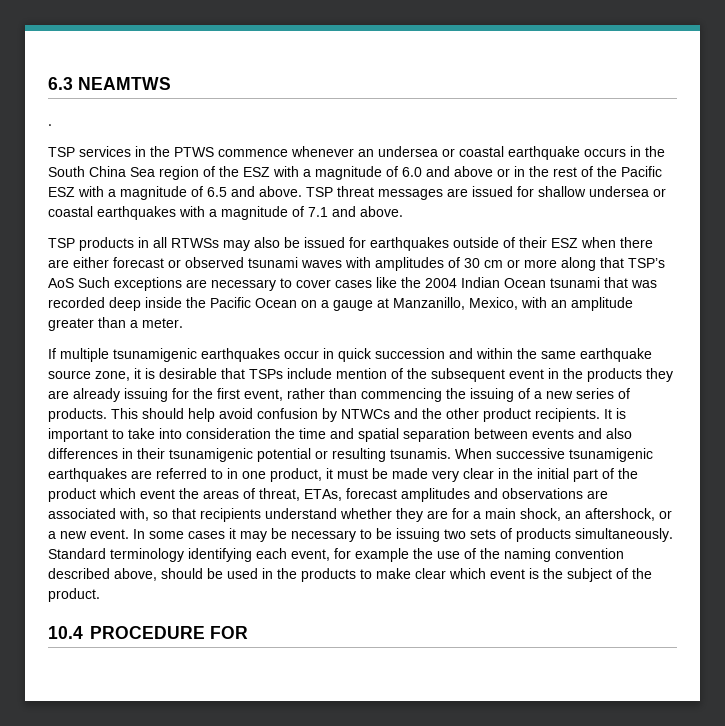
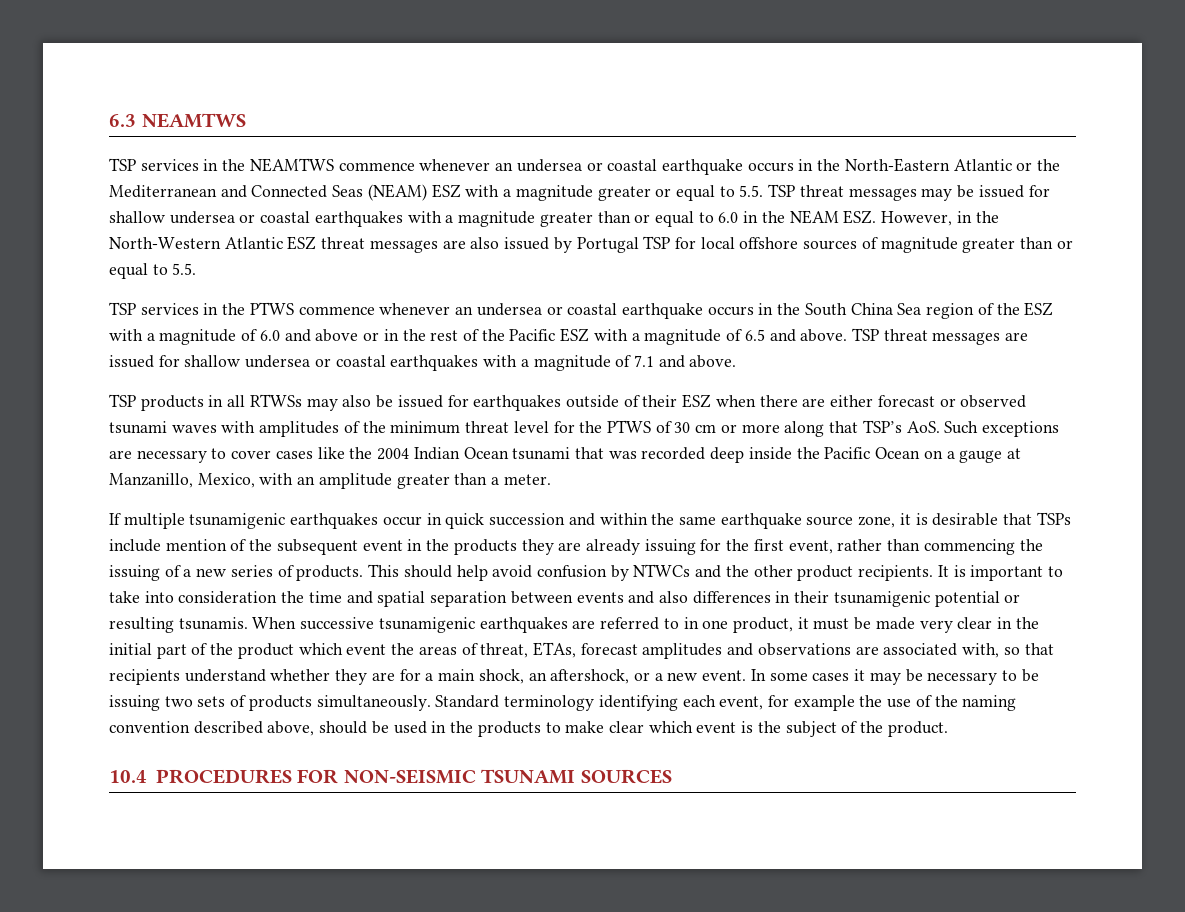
- .
+ TSP services in the NEAMTWS commence whenever an undersea or coastal earthquake occurs in the North-Eastern Atlantic or the Mediterranean and Connected Seas (NEAM) ESZ with a magnitude greater or equal to 5.5. TSP threat messages may be issued for shallow undersea or coastal earthquakes with a magnitude greater than or equal to 6.0 in the NEAM ESZ. However, in the North-Western Atlantic ESZ threat messages are also issued by Portugal TSP for local offshore sources of magnitude greater than or equal to 5.5.
- TSP products in all RTWSs may also be issued for earthquakes outside of their ESZ when there are either forecast or observed tsunami waves with amplitudes of 30 cm or more along that TSP’s AoS Such exceptions are necessary to cover cases like the 2004 Indian Ocean tsunami that was recorded deep inside the Pacific Ocean on a gauge at Manzanillo, Mexico, with an amplitude greater than a meter.
+ TSP products in all RTWSs may also be issued for earthquakes outside of their ESZ when there are either forecast or observed tsunami waves with amplitudes of the minimum threat level for the PTWS of 30 cm or more along that TSP’s AoS. Such exceptions are necessary to cover cases like the 2004 Indian Ocean tsunami that was recorded deep inside the Pacific Ocean on a gauge at Manzanillo, Mexico, with an amplitude greater than a meter.
- 10.4 PROCEDURE FOR
+ 10.4 PROCEDURES FOR NON-SEISMIC TSUNAMI SOURCES

